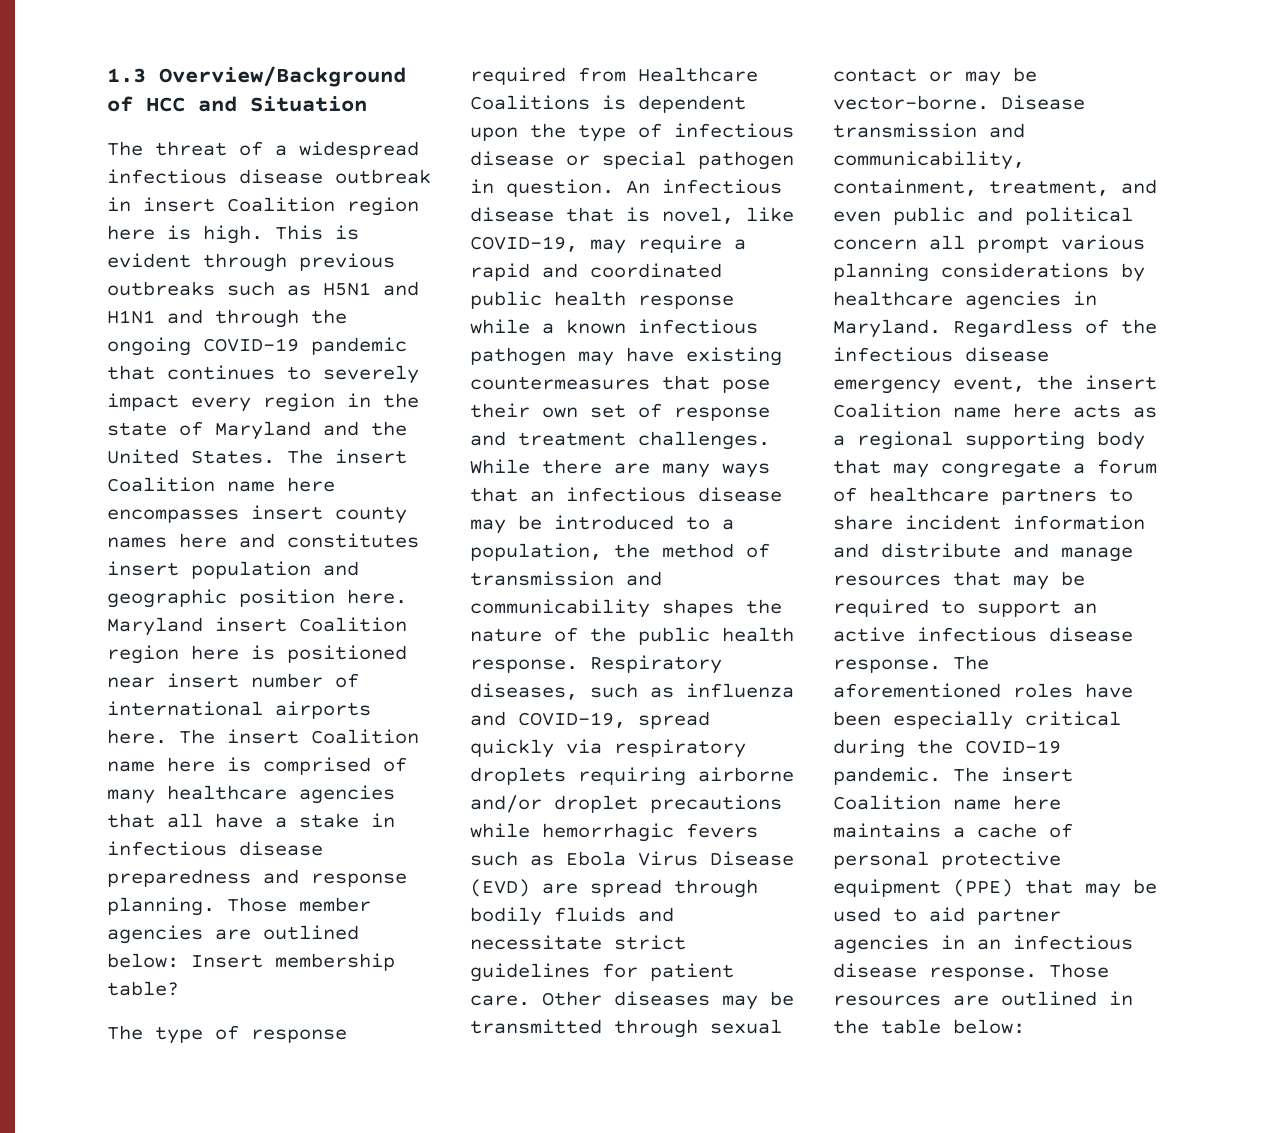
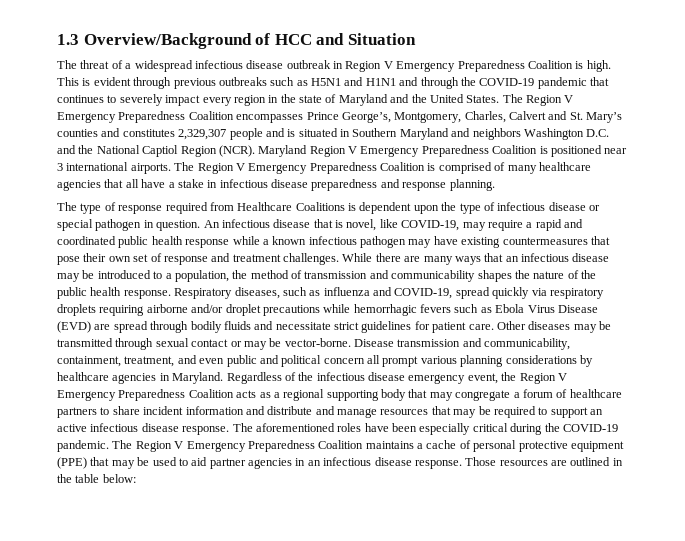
- The threat of a widespread infectious disease outbreak in insert Coalition region here is high.
+ The threat of a widespread infectious disease outbreak in Region V Emergency Preparedness Coalition is high.
- This is evident through previous outbreaks such as H5N1 and H1N1 and through the ongoing COVID-19 pandemic that continues to severely impact every region in the state of Maryland and the United States.
+ This is evident through previous outbreaks such as H5N1 and H1N1 and through the COVID-19 pandemic that continues to severely impact every region in the state of Maryland and the United States.
- The insert Coalition name here encompasses insert county names here and constitutes insert population and geographic position here. Maryland insert Coalition region here is positioned near insert number of international airports here. The insert Coalition name here is comprised of many healthcare agencies that all have a stake in infectious disease preparedness and response planning. Those member agencies are outlined below: Insert membership table?
+ The Region V Emergency Preparedness Coalition encompasses Prince George’s, Montgomery, Charles, Calvert and St. Mary’s counties and constitutes 2,329,307 people and is situated in Southern Maryland and neighbors Washington D.C. and the National Captiol Region (NCR). Maryland Region V Emergency Preparedness Coalition is positioned near 3 international airports. The Region V Emergency Preparedness Coalition is comprised of many healthcare agencies that all have a stake in infectious disease preparedness and response planning.
- Regardless of the infectious disease emergency event, the insert Coalition name here acts as a regional supporting body that may congregate a forum of healthcare partners to share incident information and distribute and manage resources that may be required to support an active infectious disease response.
+ Regardless of the infectious disease emergency event, the Region V Emergency Preparedness Coalition acts as a regional supporting body that may congregate a forum of healthcare partners to share incident information and distribute and manage resources that may be required to support an active infectious disease response.
- The insert Coalition name here maintains a cache of personal protective equipment (PPE) that may be used to aid partner agencies in an infectious disease response.
+ The Region V Emergency Preparedness Coalition maintains a cache of personal protective equipment (PPE) that may be used to aid partner agencies in an infectious disease response.

